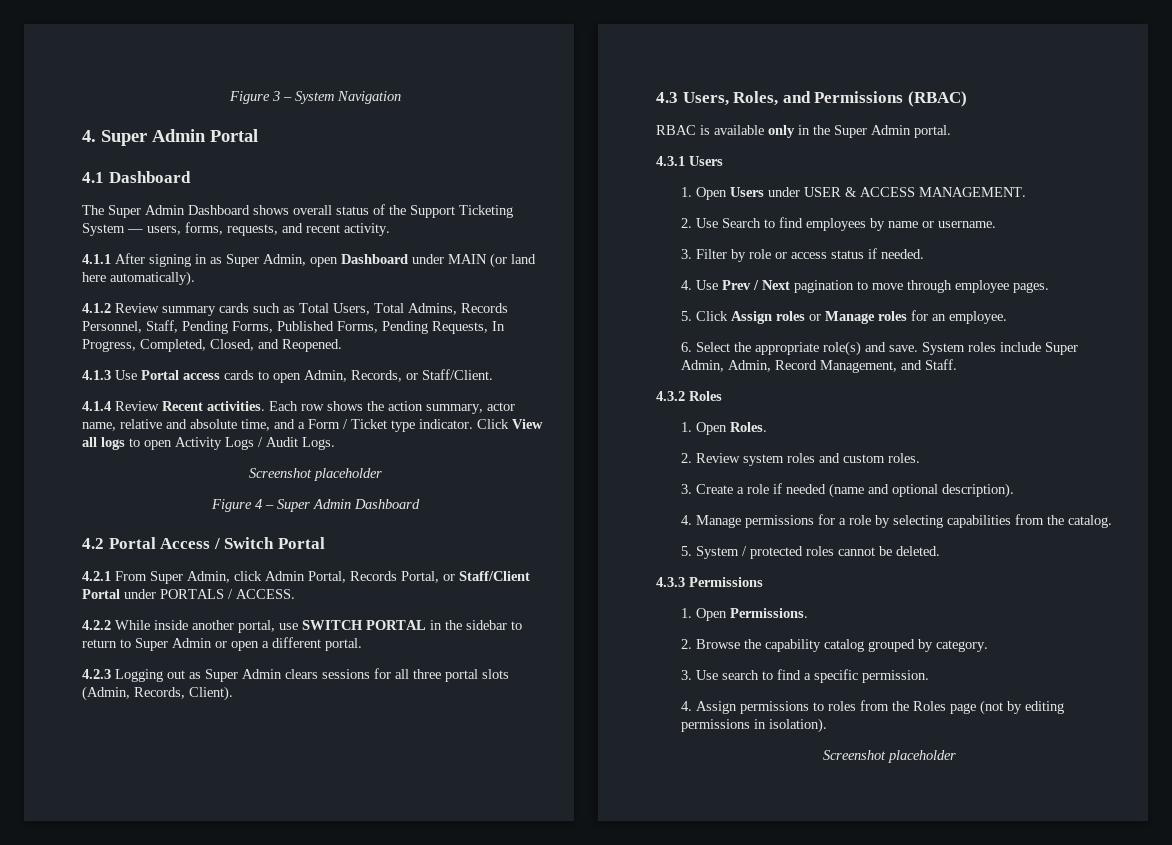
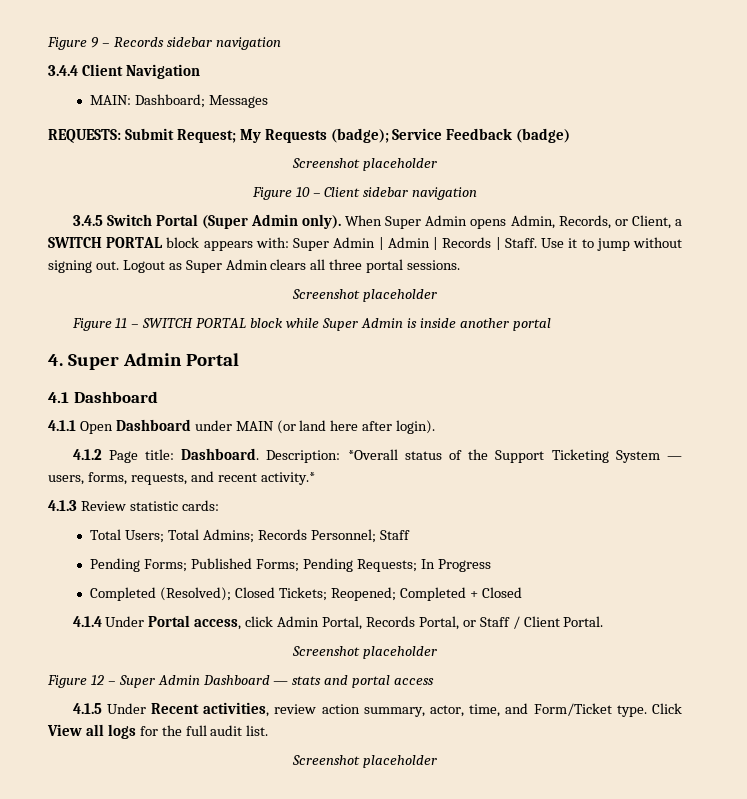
- Figure 3 – System Navigation
+ Figure 9 – Records sidebar navigation
+ 3.4.4 Client Navigation
+ MAIN: Dashboard; Messages
+ REQUESTS: Submit Request; My Requests (badge); Service Feedback (badge)
+ Screenshot placeholder
+ Figure 10 – Client sidebar navigation
+ 3.4.5 Switch Portal (Super Admin only). When Super Admin opens Admin, Records, or Client, a SWITCH PORTAL block appears with: Super Admin | Admin | Records | Staff. Use it to jump without signing out. Logout as Super Admin clears all three portal sessions.
+ Screenshot placeholder
+ Figure 11 – SWITCH PORTAL block while Super Admin is inside another portal
- The Super Admin Dashboard shows overall status of the Support Ticketing System — users, forms, requests, and recent activity.
- 4.1.1 After signing in as Super Admin, open Dashboard under MAIN (or land here automatically).
- 4.1.2 Review summary cards such as Total Users, Total Admins, Records Personnel, Staff, Pending Forms, Published Forms, Pending Requests, In Progress, Completed, Closed, and Reopened.
- 4.1.3 Use Portal access cards to open Admin, Records, or Staff/Client.
- 4.1.4 Review Recent activities. Each row shows the action summary, actor name, relative and absolute time, and a Form / Ticket type indicator. Click View all logs to open Activity Logs / Audit Logs.
+ 4.1.1 Open Dashboard under MAIN (or land here after login).
+ 4.1.2 Page title: Dashboard. Description: *Overall status of the Support Ticketing System — users, forms, requests, and recent activity.*
+ 4.1.3 Review statistic cards:
+ Total Users; Total Admins; Records Personnel; Staff
+ Pending Forms; Published Forms; Pending Requests; In Progress
+ Completed (Resolved); Closed Tickets; Reopened; Completed + Closed
+ 4.1.4 Under Portal access, click Admin Portal, Records Portal, or Staff / Client Portal.
  Screenshot placeholder
- Figure 4 – Super Admin Dashboard
- 4.2 Portal Access / Switch Portal
- 4.2.1 From Super Admin, click Admin Portal, Records Portal, or Staff/Client Portal under PORTALS / ACCESS.
- 4.2.2 While inside another portal, use SWITCH PORTAL in the sidebar to return to Super Admin or open a different portal.
- 4.2.3 Logging out as Super Admin clears sessions for all three portal slots (Admin, Records, Client).
- 4.3 Users, Roles, and Permissions (RBAC)
- RBAC is available only in the Super Admin portal.
- 4.3.1 Users
- 1. Open Users under USER & ACCESS MANAGEMENT.
- 2. Use Search to find employees by name or username.
- 3. Filter by role or access status if needed.
- 4. Use Prev / Next pagination to move through employee pages.
- 5. Click Assign roles or Manage roles for an employee.
- 6. Select the appropriate role(s) and save. System roles include Super Admin, Admin, Record Management, and Staff.
- 4.3.2 Roles
- 1. Open Roles.
- 2. Review system roles and custom roles.
- 3. Create a role if needed (name and optional description).
- 4. Manage permissions for a role by selecting capabilities from the catalog.
- 5. System / protected roles cannot be deleted.
- 4.3.3 Permissions
- 1. Open Permissions.
- 2. Browse the capability catalog grouped by category.
- 3. Use search to find a specific permission.
- 4. Assign permissions to roles from the Roles page (not by editing permissions in isolation).
+ Figure 12 – Super Admin Dashboard — stats and portal access
+ 4.1.5 Under Recent activities, review action summary, actor, time, and Form/Ticket type. Click View all logs for the full audit list.

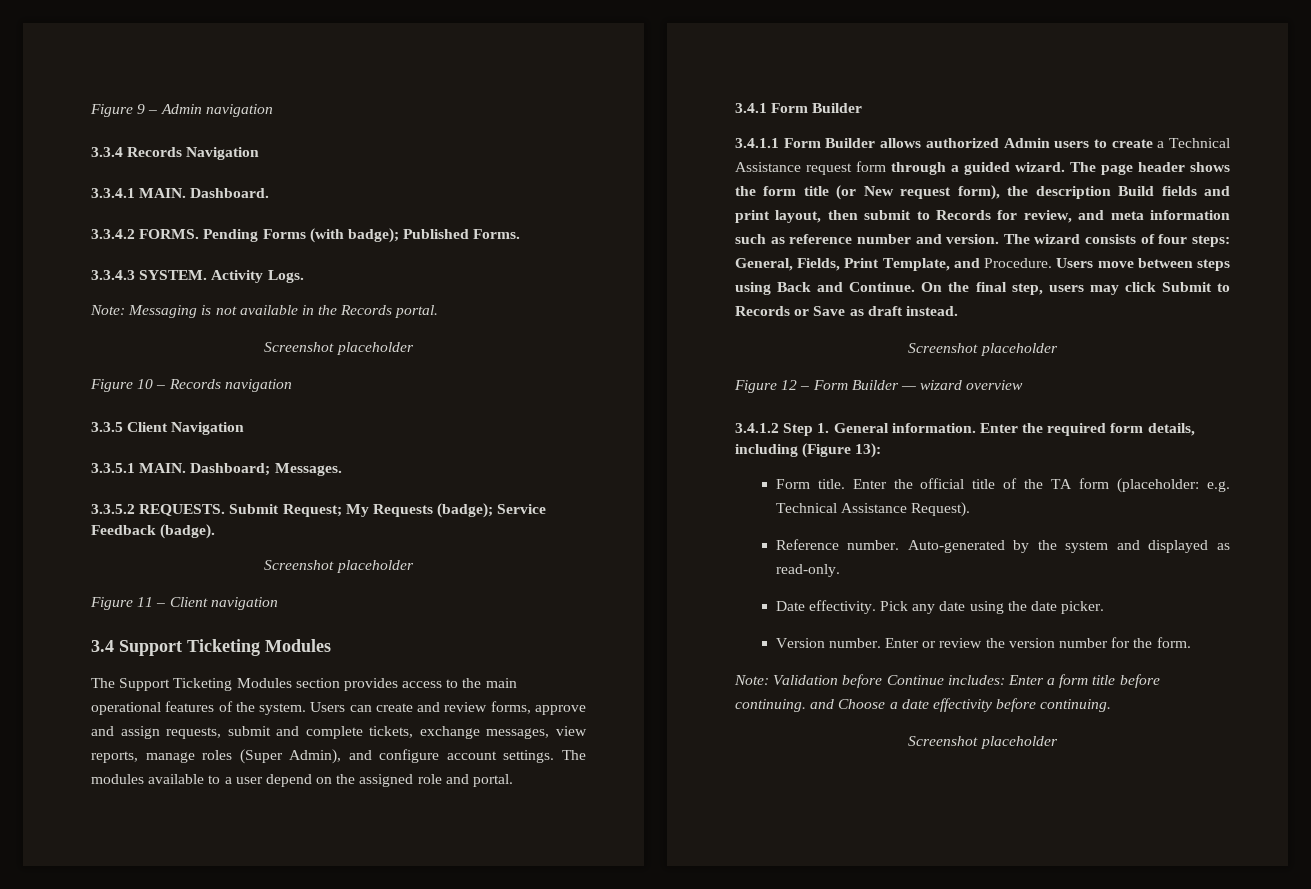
- Figure 9 – Records sidebar navigation
- 3.4.4 Client Navigation
- MAIN: Dashboard; Messages
- REQUESTS: Submit Request; My Requests (badge); Service Feedback (badge)
+ Figure 9 – Admin navigation
+ 3.3.4 Records Navigation
+ 3.3.4.1 MAIN. Dashboard.
+ 3.3.4.2 FORMS. Pending Forms (with badge); Published Forms.
+ 3.3.4.3 SYSTEM. Activity Logs.
+ Note: Messaging is not available in the Records portal.
  Screenshot placeholder
- Figure 10 – Client sidebar navigation
- 3.4.5 Switch Portal (Super Admin only). When Super Admin opens Admin, Records, or Client, a SWITCH PORTAL block appears with: Super Admin | Admin | Records | Staff. Use it to jump without signing out. Logout as Super Admin clears all three portal sessions.
+ Figure 10 – Records navigation
+ 3.3.5 Client Navigation
+ 3.3.5.1 MAIN. Dashboard; Messages.
+ 3.3.5.2 REQUESTS. Submit Request; My Requests (badge); Service Feedback (badge).
- Figure 11 – SWITCH PORTAL block while Super Admin is inside another portal
- 4. Super Admin Portal
- 4.1 Dashboard
- 4.1.1 Open Dashboard under MAIN (or land here after login).
- 4.1.2 Page title: Dashboard. Description: *Overall status of the Support Ticketing System — users, forms, requests, and recent activity.*
- 4.1.3 Review statistic cards:
- Total Users; Total Admins; Records Personnel; Staff
- Pending Forms; Published Forms; Pending Requests; In Progress
- Completed (Resolved); Closed Tickets; Reopened; Completed + Closed
- 4.1.4 Under Portal access, click Admin Portal, Records Portal, or Staff / Client Portal.
+ Figure 11 – Client navigation
+ 3.4 Support Ticketing Modules
+ The Support Ticketing Modules section provides access to the main operational features of the system. Users can create and review forms, approve and assign requests, submit and complete tickets, exchange messages, view reports, manage roles (Super Admin), and configure account settings. The modules available to a user depend on the assigned role and portal.
+ 3.4.1 Form Builder
+ 3.4.1.1 Form Builder allows authorized Admin users to create a Technical Assistance request form through a guided wizard. The page header shows the form title (or New request form), the description Build fields and print layout, then submit to Records for review, and meta information such as reference number and version. The wizard consists of four steps: General, Fields, Print Template, and Procedure. Users move between steps using Back and Continue. On the final step, users may click Submit to Records or Save as draft instead.
- Figure 12 – Super Admin Dashboard — stats and portal access
- 4.1.5 Under Recent activities, review action summary, actor, time, and Form/Ticket type. Click View all logs for the full audit list.
+ Figure 12 – Form Builder — wizard overview
+ 3.4.1.2 Step 1. General information. Enter the required form details, including (Figure 13):
+ Form title. Enter the official title of the TA form (placeholder: e.g. Technical Assistance Request).
+ Reference number. Auto-generated by the system and displayed as read-only.
+ Date effectivity. Pick any date using the date picker.
+ Version number. Enter or review the version number for the form.
+ Note: Validation before Continue includes: Enter a form title before continuing. and Choose a date effectivity before continuing.

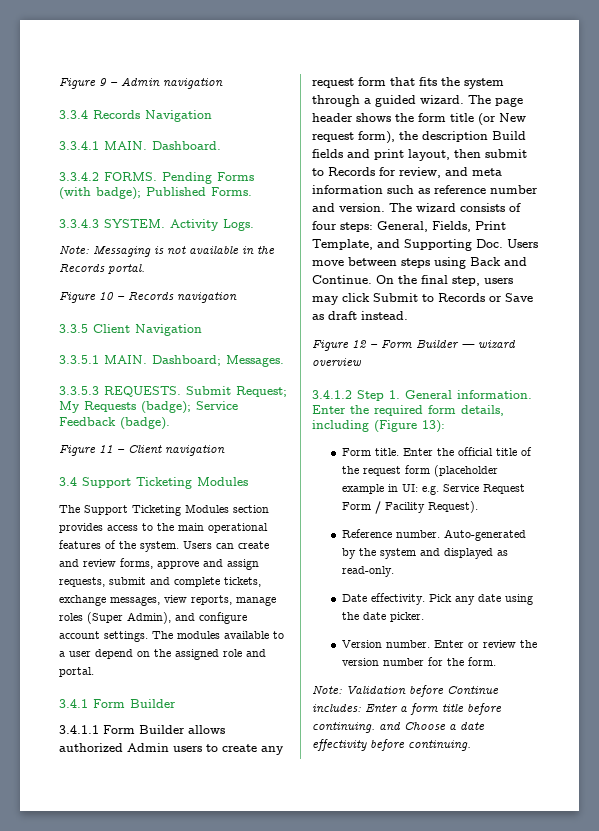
  Note: Messaging is not available in the Records portal.
- Screenshot placeholder
- 3.3.5.2 REQUESTS.
+ 3.3.5.3 REQUESTS.
  Submit Request; My Requests (badge); Service Feedback (badge).
- Screenshot placeholder
- 3.4.1.1 Form Builder allows authorized Admin users to create a Technical Assistance request form through a guided wizard.
+ 3.4.1.1 Form Builder allows authorized Admin users to create any request form that fits the system through a guided wizard.
- The wizard consists of four steps: General, Fields, Print Template, and Procedure. Users move between steps using Back and Continue.
+ The wizard consists of four steps: General, Fields, Print Template, and Supporting Doc. Users move between steps using Back and Continue.
  On the final step, users may click Submit to Records or Save as draft instead.
- Screenshot placeholder
- Enter the official title of the TA form (placeholder: e.g. Technical Assistance Request).
+ Enter the official title of the request form (placeholder example in UI: e.g. Service Request Form / Facility Request).
  Note: Validation before Continue includes: Enter a form title before continuing. and Choose a date effectivity before continuing.
- Screenshot placeholder

